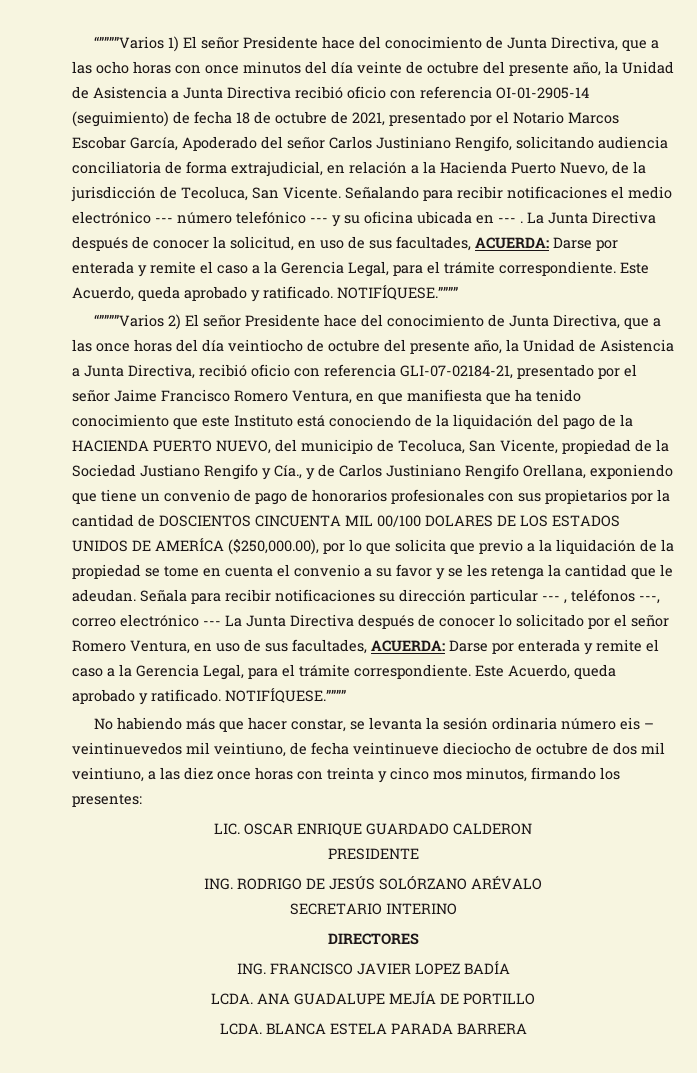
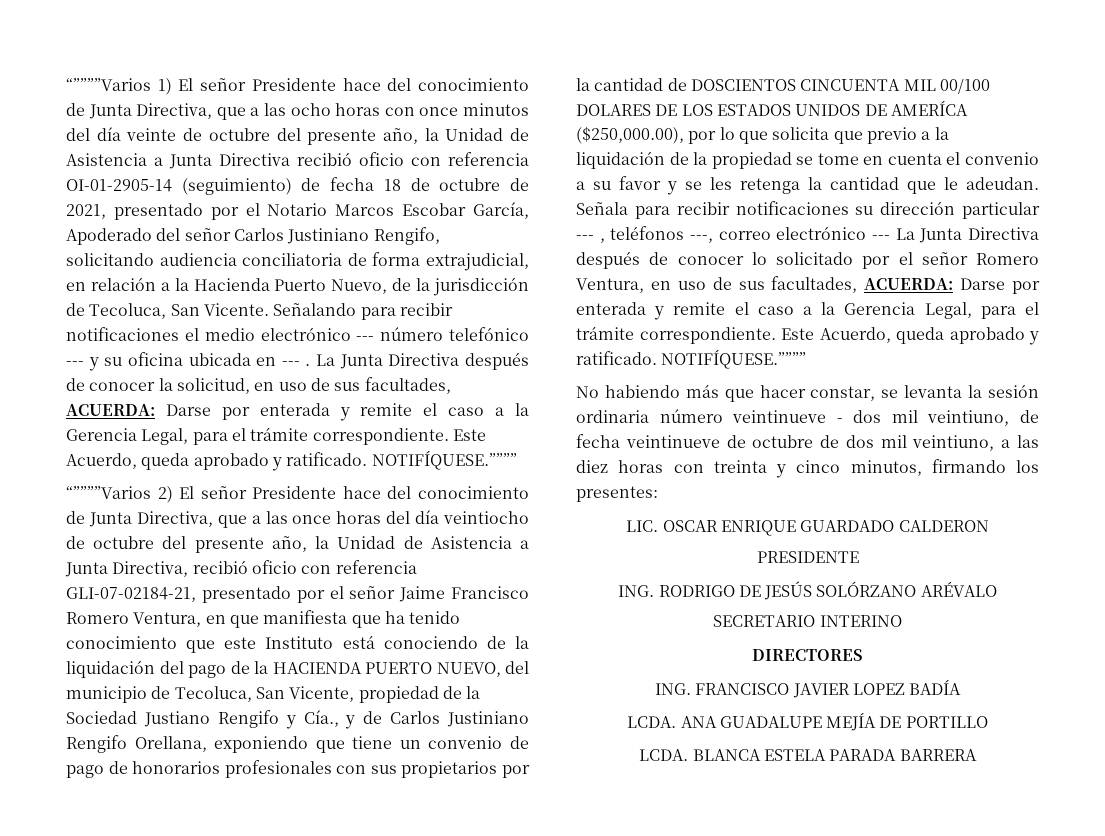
- No habiendo más que hacer constar, se levanta la sesión ordinaria número eis – veintinuevedos mil veintiuno, de fecha veintinueve dieciocho de octubre de dos mil veintiuno, a las diez once horas con treinta y cinco mos minutos, firmando los presentes:
+ No habiendo más que hacer constar, se levanta la sesión ordinaria número veintinueve - dos mil veintiuno, de fecha veintinueve de octubre de dos mil veintiuno, a las diez horas con treinta y cinco minutos, firmando los presentes:

